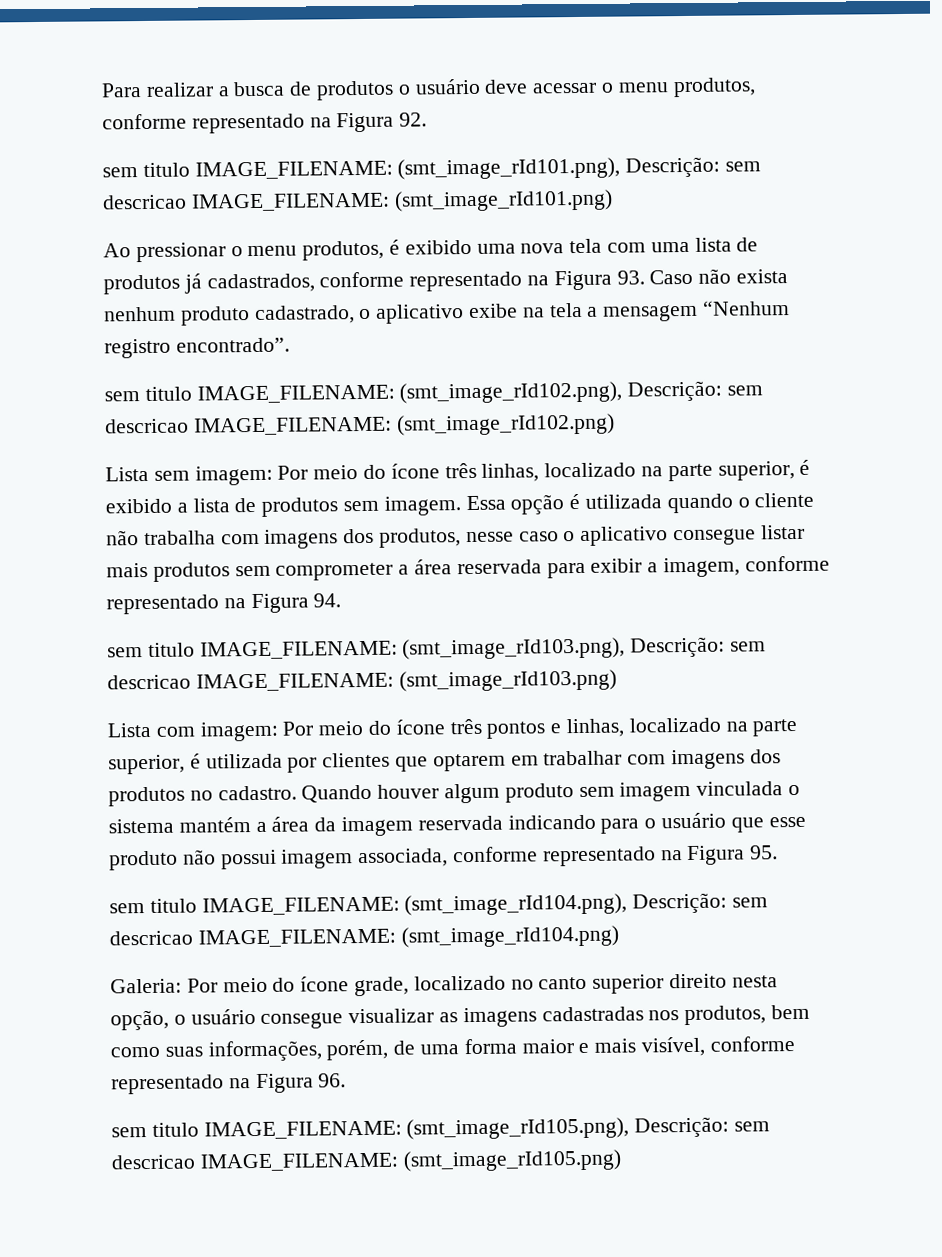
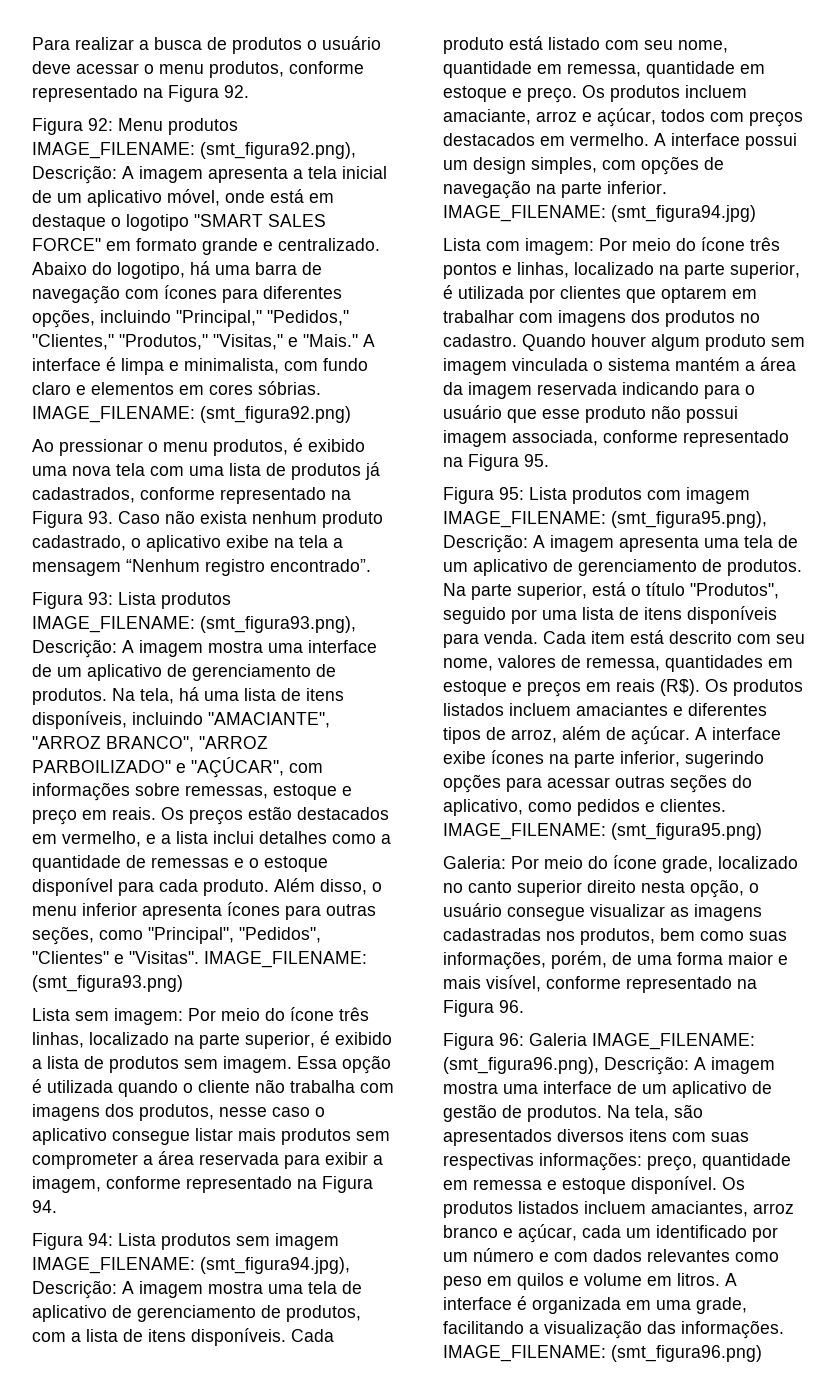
- sem titulo IMAGE_FILENAME: (smt_image_rId101.png), Descrição: sem descricao IMAGE_FILENAME: (smt_image_rId101.png)
+ Figura 92: Menu produtos IMAGE_FILENAME: (smt_figura92.png), Descrição: A imagem apresenta a tela inicial de um aplicativo móvel, onde está em destaque o logotipo "SMART SALES FORCE" em formato grande e centralizado. Abaixo do logotipo, há uma barra de navegação com ícones para diferentes opções, incluindo "Principal," "Pedidos," "Clientes," "Produtos," "Visitas," e "Mais." A interface é limpa e minimalista, com fundo claro e elementos em cores sóbrias. IMAGE_FILENAME: (smt_figura92.png)
- sem titulo IMAGE_FILENAME: (smt_image_rId102.png), Descrição: sem descricao IMAGE_FILENAME: (smt_image_rId102.png)
+ Figura 93: Lista produtos IMAGE_FILENAME: (smt_figura93.png), Descrição: A imagem mostra uma interface de um aplicativo de gerenciamento de produtos. Na tela, há uma lista de itens disponíveis, incluindo "AMACIANTE", "ARROZ BRANCO", "ARROZ PARBOILIZADO" e "AÇÚCAR", com informações sobre remessas, estoque e preço em reais. Os preços estão destacados em vermelho, e a lista inclui detalhes como a quantidade de remessas e o estoque disponível para cada produto. Além disso, o menu inferior apresenta ícones para outras seções, como "Principal", "Pedidos", "Clientes" e "Visitas". IMAGE_FILENAME: (smt_figura93.png)
- sem titulo IMAGE_FILENAME: (smt_image_rId103.png), Descrição: sem descricao IMAGE_FILENAME: (smt_image_rId103.png)
+ Figura 94: Lista produtos sem imagem IMAGE_FILENAME: (smt_figura94.jpg), Descrição: A imagem mostra uma tela de aplicativo de gerenciamento de produtos, com a lista de itens disponíveis. Cada produto está listado com seu nome, quantidade em remessa, quantidade em estoque e preço. Os produtos incluem amaciante, arroz e açúcar, todos com preços destacados em vermelho. A interface possui um design simples, com opções de navegação na parte inferior. IMAGE_FILENAME: (smt_figura94.jpg)
- sem titulo IMAGE_FILENAME: (smt_image_rId104.png), Descrição: sem descricao IMAGE_FILENAME: (smt_image_rId104.png)
+ Figura 95: Lista produtos com imagem IMAGE_FILENAME: (smt_figura95.png), Descrição: A imagem apresenta uma tela de um aplicativo de gerenciamento de produtos. Na parte superior, está o título "Produtos", seguido por uma lista de itens disponíveis para venda. Cada item está descrito com seu nome, valores de remessa, quantidades em estoque e preços em reais (R$). Os produtos listados incluem amaciantes e diferentes tipos de arroz, além de açúcar. A interface exibe ícones na parte inferior, sugerindo opções para acessar outras seções do aplicativo, como pedidos e clientes. IMAGE_FILENAME: (smt_figura95.png)
- sem titulo IMAGE_FILENAME: (smt_image_rId105.png), Descrição: sem descricao IMAGE_FILENAME: (smt_image_rId105.png)
+ Figura 96: Galeria IMAGE_FILENAME: (smt_figura96.png), Descrição: A imagem mostra uma interface de um aplicativo de gestão de produtos. Na tela, são apresentados diversos itens com suas respectivas informações: preço, quantidade em remessa e estoque disponível. Os produtos listados incluem amaciantes, arroz branco e açúcar, cada um identificado por um número e com dados relevantes como peso em quilos e volume em litros. A interface é organizada em uma grade, facilitando a visualização das informações. IMAGE_FILENAME: (smt_figura96.png)

